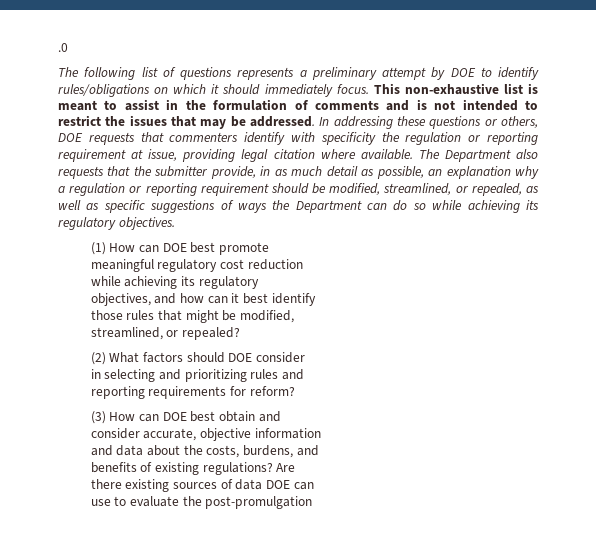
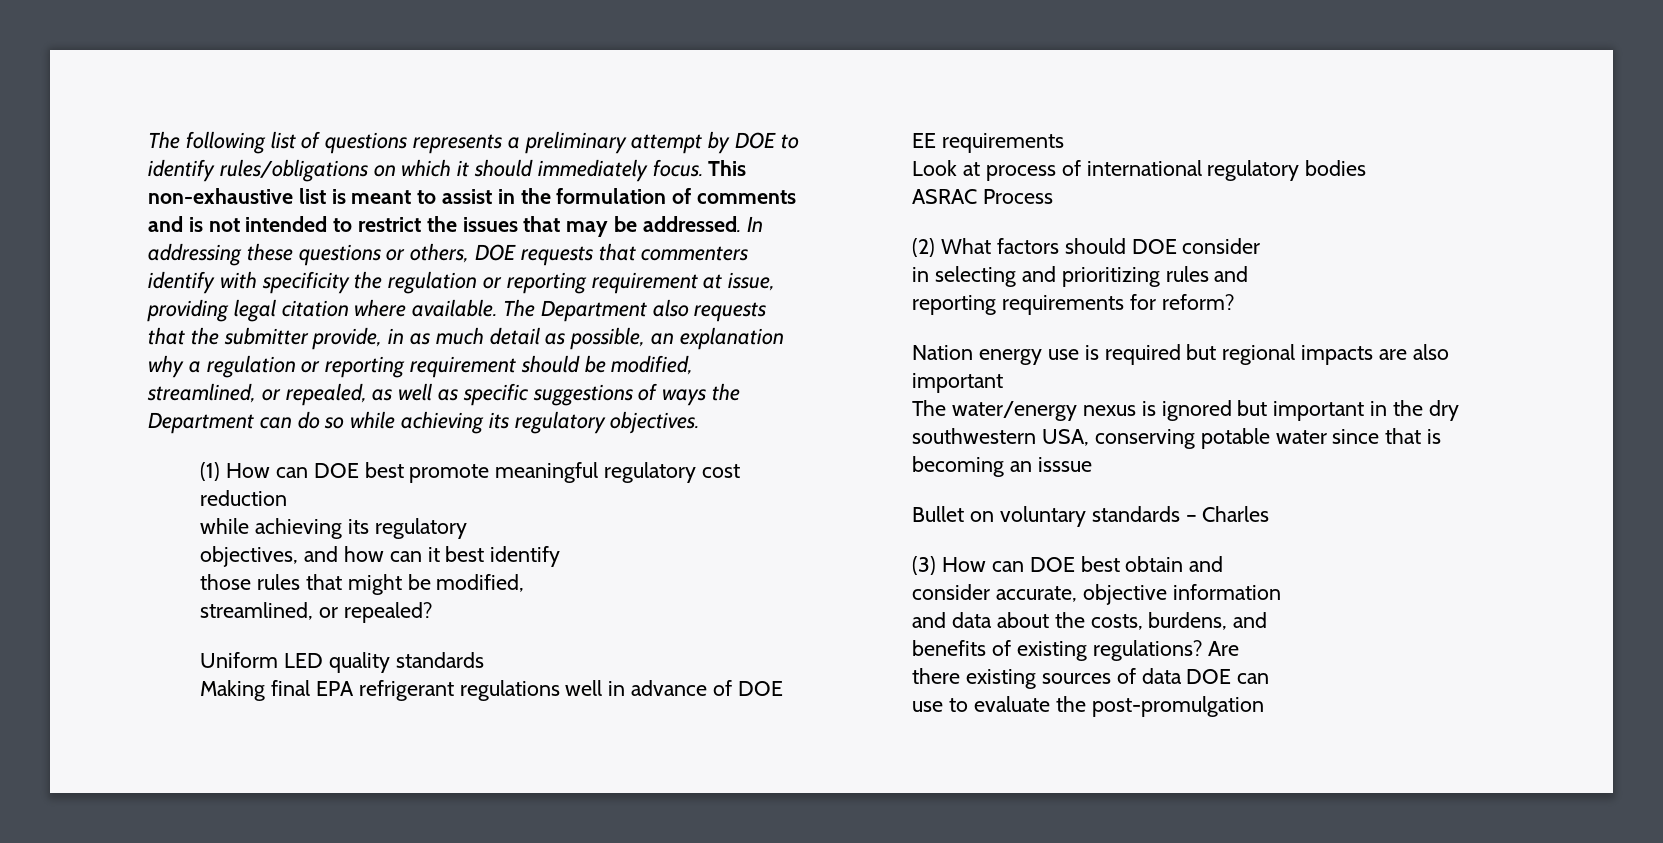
- .0
- (1) How can DOE best promote
- meaningful regulatory cost reduction
+ (1) How can DOE best promote meaningful regulatory cost reduction
+ Uniform LED quality standards
+ Making final EPA refrigerant regulations well in advance of DOE EE requirements
+ Look at process of international regulatory bodies
+ ASRAC Process
+ Nation energy use is required but regional impacts are also important
+ The water/energy nexus is ignored but important in the dry southwestern USA, conserving potable water since that is becoming an isssue
+ Bullet on voluntary standards – Charles

